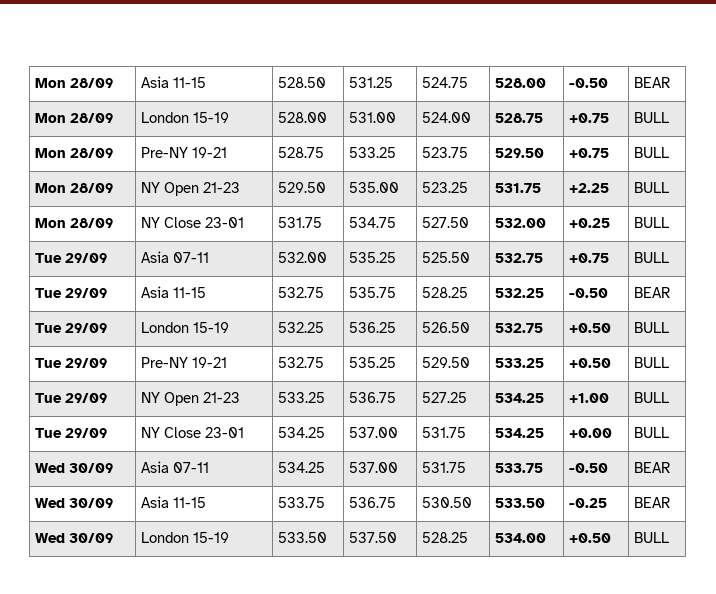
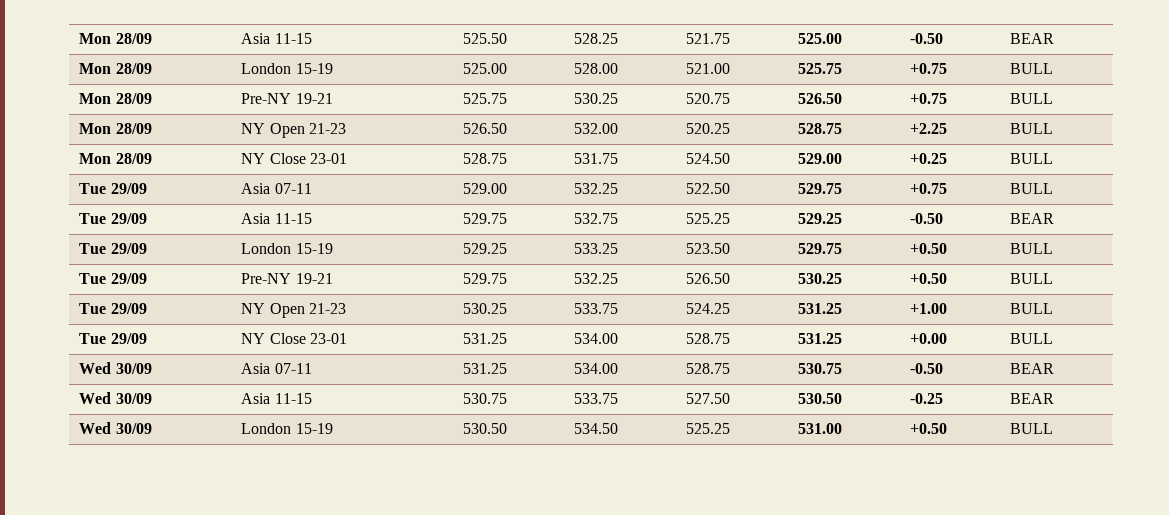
- Mon 28/09 | Asia 11-15 | 528.50 | 531.25 | 524.75 | 528.00 | -0.50 | BEAR
+ Mon 28/09 | Asia 11-15 | 525.50 | 528.25 | 521.75 | 525.00 | -0.50 | BEAR
- Mon 28/09 | London 15-19 | 528.00 | 531.00 | 524.00 | 528.75 | +0.75 | BULL
+ Mon 28/09 | London 15-19 | 525.00 | 528.00 | 521.00 | 525.75 | +0.75 | BULL
- Mon 28/09 | Pre-NY 19-21 | 528.75 | 533.25 | 523.75 | 529.50 | +0.75 | BULL
+ Mon 28/09 | Pre-NY 19-21 | 525.75 | 530.25 | 520.75 | 526.50 | +0.75 | BULL
- Mon 28/09 | NY Open 21-23 | 529.50 | 535.00 | 523.25 | 531.75 | +2.25 | BULL
+ Mon 28/09 | NY Open 21-23 | 526.50 | 532.00 | 520.25 | 528.75 | +2.25 | BULL
- Mon 28/09 | NY Close 23-01 | 531.75 | 534.75 | 527.50 | 532.00 | +0.25 | BULL
+ Mon 28/09 | NY Close 23-01 | 528.75 | 531.75 | 524.50 | 529.00 | +0.25 | BULL
- Tue 29/09 | Asia 07-11 | 532.00 | 535.25 | 525.50 | 532.75 | +0.75 | BULL
+ Tue 29/09 | Asia 07-11 | 529.00 | 532.25 | 522.50 | 529.75 | +0.75 | BULL
- Tue 29/09 | Asia 11-15 | 532.75 | 535.75 | 528.25 | 532.25 | -0.50 | BEAR
+ Tue 29/09 | Asia 11-15 | 529.75 | 532.75 | 525.25 | 529.25 | -0.50 | BEAR
- Tue 29/09 | London 15-19 | 532.25 | 536.25 | 526.50 | 532.75 | +0.50 | BULL
+ Tue 29/09 | London 15-19 | 529.25 | 533.25 | 523.50 | 529.75 | +0.50 | BULL
- Tue 29/09 | Pre-NY 19-21 | 532.75 | 535.25 | 529.50 | 533.25 | +0.50 | BULL
+ Tue 29/09 | Pre-NY 19-21 | 529.75 | 532.25 | 526.50 | 530.25 | +0.50 | BULL
- Tue 29/09 | NY Open 21-23 | 533.25 | 536.75 | 527.25 | 534.25 | +1.00 | BULL
+ Tue 29/09 | NY Open 21-23 | 530.25 | 533.75 | 524.25 | 531.25 | +1.00 | BULL
- Tue 29/09 | NY Close 23-01 | 534.25 | 537.00 | 531.75 | 534.25 | +0.00 | BULL
+ Tue 29/09 | NY Close 23-01 | 531.25 | 534.00 | 528.75 | 531.25 | +0.00 | BULL
- Wed 30/09 | Asia 07-11 | 534.25 | 537.00 | 531.75 | 533.75 | -0.50 | BEAR
+ Wed 30/09 | Asia 07-11 | 531.25 | 534.00 | 528.75 | 530.75 | -0.50 | BEAR
- Wed 30/09 | Asia 11-15 | 533.75 | 536.75 | 530.50 | 533.50 | -0.25 | BEAR
+ Wed 30/09 | Asia 11-15 | 530.75 | 533.75 | 527.50 | 530.50 | -0.25 | BEAR
- Wed 30/09 | London 15-19 | 533.50 | 537.50 | 528.25 | 534.00 | +0.50 | BULL
+ Wed 30/09 | London 15-19 | 530.50 | 534.50 | 525.25 | 531.00 | +0.50 | BULL

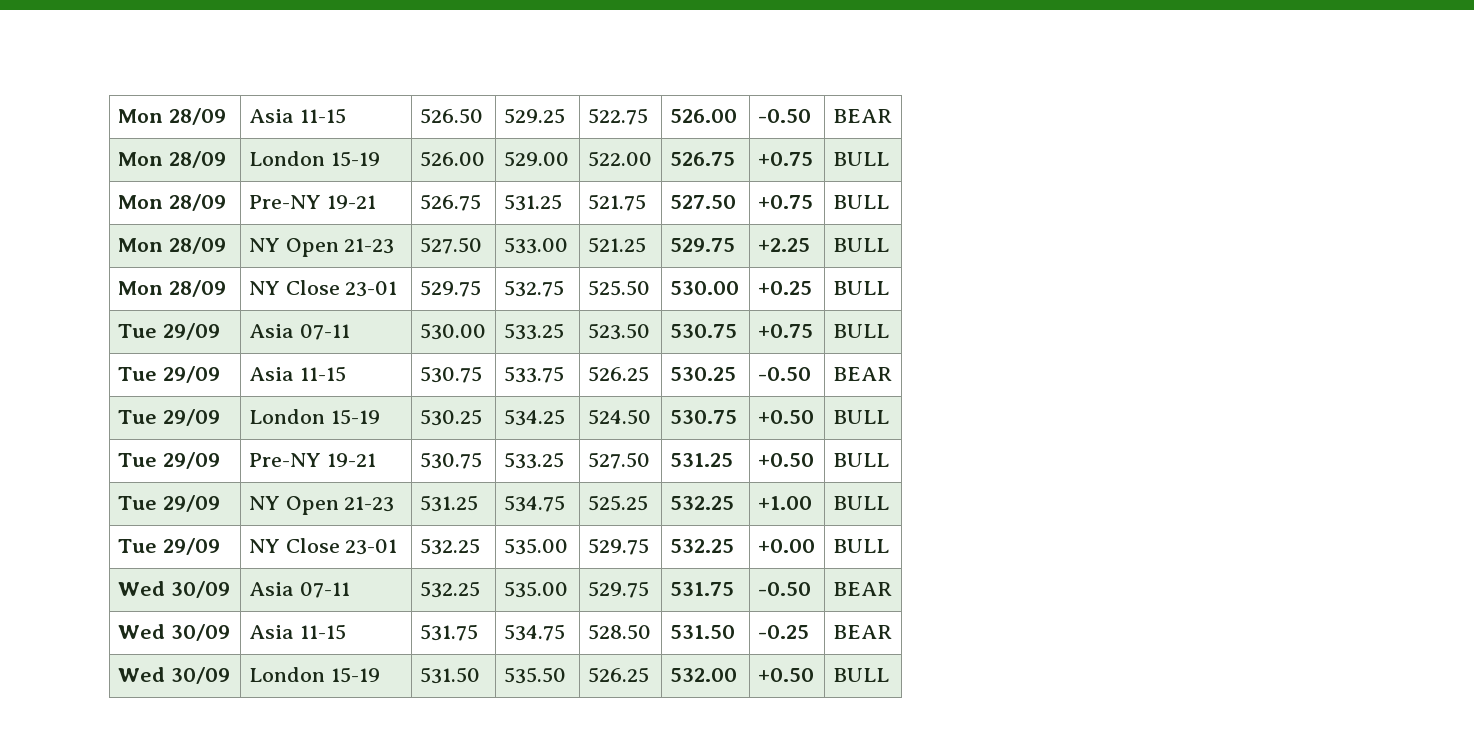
- Mon 28/09 | Asia 11-15 | 525.50 | 528.25 | 521.75 | 525.00 | -0.50 | BEAR
+ Mon 28/09 | Asia 11-15 | 526.50 | 529.25 | 522.75 | 526.00 | -0.50 | BEAR
- Mon 28/09 | London 15-19 | 525.00 | 528.00 | 521.00 | 525.75 | +0.75 | BULL
+ Mon 28/09 | London 15-19 | 526.00 | 529.00 | 522.00 | 526.75 | +0.75 | BULL
- Mon 28/09 | Pre-NY 19-21 | 525.75 | 530.25 | 520.75 | 526.50 | +0.75 | BULL
+ Mon 28/09 | Pre-NY 19-21 | 526.75 | 531.25 | 521.75 | 527.50 | +0.75 | BULL
- Mon 28/09 | NY Open 21-23 | 526.50 | 532.00 | 520.25 | 528.75 | +2.25 | BULL
+ Mon 28/09 | NY Open 21-23 | 527.50 | 533.00 | 521.25 | 529.75 | +2.25 | BULL
- Mon 28/09 | NY Close 23-01 | 528.75 | 531.75 | 524.50 | 529.00 | +0.25 | BULL
+ Mon 28/09 | NY Close 23-01 | 529.75 | 532.75 | 525.50 | 530.00 | +0.25 | BULL
- Tue 29/09 | Asia 07-11 | 529.00 | 532.25 | 522.50 | 529.75 | +0.75 | BULL
+ Tue 29/09 | Asia 07-11 | 530.00 | 533.25 | 523.50 | 530.75 | +0.75 | BULL
- Tue 29/09 | Asia 11-15 | 529.75 | 532.75 | 525.25 | 529.25 | -0.50 | BEAR
+ Tue 29/09 | Asia 11-15 | 530.75 | 533.75 | 526.25 | 530.25 | -0.50 | BEAR
- Tue 29/09 | London 15-19 | 529.25 | 533.25 | 523.50 | 529.75 | +0.50 | BULL
+ Tue 29/09 | London 15-19 | 530.25 | 534.25 | 524.50 | 530.75 | +0.50 | BULL
- Tue 29/09 | Pre-NY 19-21 | 529.75 | 532.25 | 526.50 | 530.25 | +0.50 | BULL
+ Tue 29/09 | Pre-NY 19-21 | 530.75 | 533.25 | 527.50 | 531.25 | +0.50 | BULL
- Tue 29/09 | NY Open 21-23 | 530.25 | 533.75 | 524.25 | 531.25 | +1.00 | BULL
+ Tue 29/09 | NY Open 21-23 | 531.25 | 534.75 | 525.25 | 532.25 | +1.00 | BULL
- Tue 29/09 | NY Close 23-01 | 531.25 | 534.00 | 528.75 | 531.25 | +0.00 | BULL
+ Tue 29/09 | NY Close 23-01 | 532.25 | 535.00 | 529.75 | 532.25 | +0.00 | BULL
- Wed 30/09 | Asia 07-11 | 531.25 | 534.00 | 528.75 | 530.75 | -0.50 | BEAR
+ Wed 30/09 | Asia 07-11 | 532.25 | 535.00 | 529.75 | 531.75 | -0.50 | BEAR
- Wed 30/09 | Asia 11-15 | 530.75 | 533.75 | 527.50 | 530.50 | -0.25 | BEAR
+ Wed 30/09 | Asia 11-15 | 531.75 | 534.75 | 528.50 | 531.50 | -0.25 | BEAR
- Wed 30/09 | London 15-19 | 530.50 | 534.50 | 525.25 | 531.00 | +0.50 | BULL
+ Wed 30/09 | London 15-19 | 531.50 | 535.50 | 526.25 | 532.00 | +0.50 | BULL

